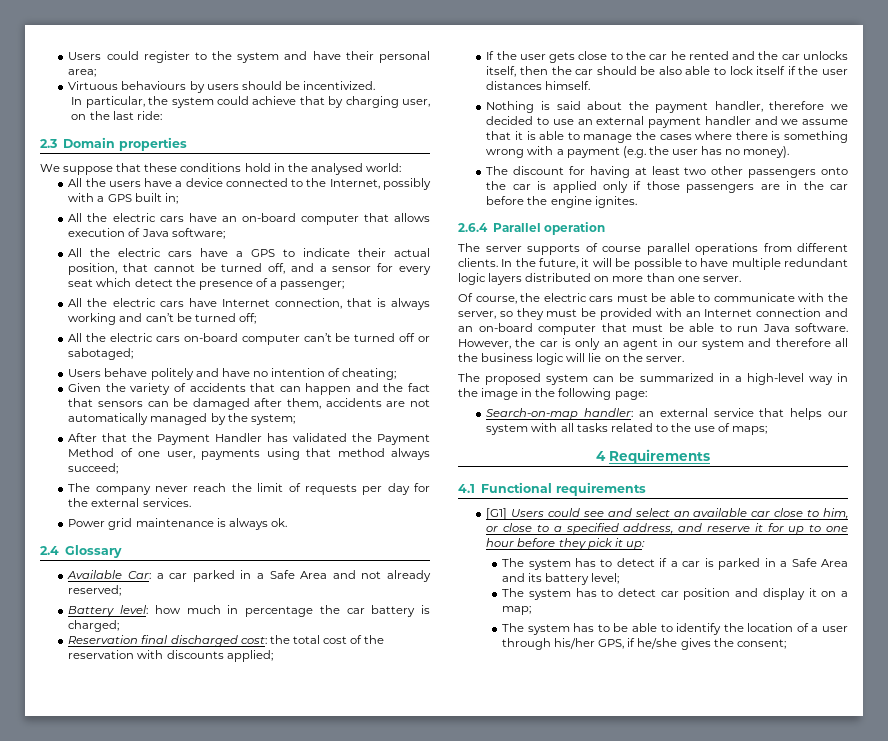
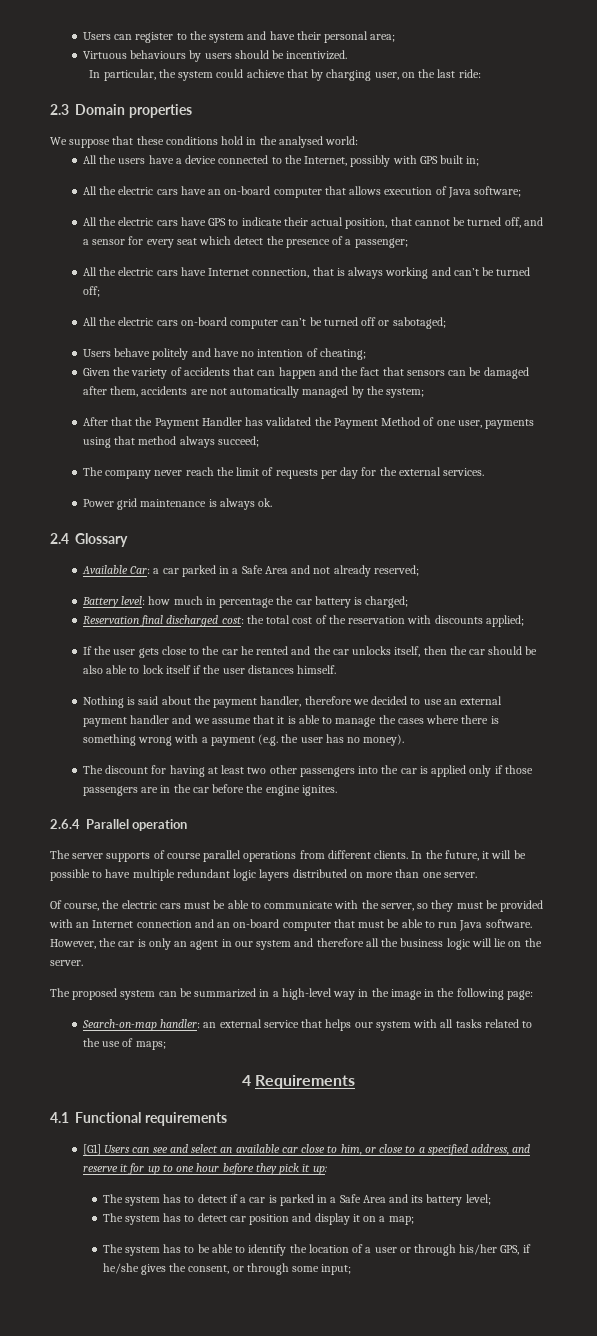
- Users could register to the system and have their personal area;
+ Users can register to the system and have their personal area;
- All the users have a device connected to the Internet, possibly with a GPS built in;
+ All the users have a device connected to the Internet, possibly with GPS built in;
- All the electric cars have a GPS to indicate their actual position, that cannot be turned off, and a sensor for every seat which detect the presence of a passenger;
+ All the electric cars have GPS to indicate their actual position, that cannot be turned off, and a sensor for every seat which detect the presence of a passenger;
- The discount for having at least two other passengers onto the car is applied only if those passengers are in the car before the engine ignites.
+ The discount for having at least two other passengers into the car is applied only if those passengers are in the car before the engine ignites.
- [G1] Users could see and select an available car close to him, or close to a specified address, and reserve it for up to one hour before they pick it up:
+ [G1] Users can see and select an available car close to him, or close to a specified address, and reserve it for up to one hour before they pick it up:
- The system has to be able to identify the location of a user through his/her GPS, if he/she gives the consent;
+ The system has to be able to identify the location of a user or through his/her GPS, if he/she gives the consent, or through some input;

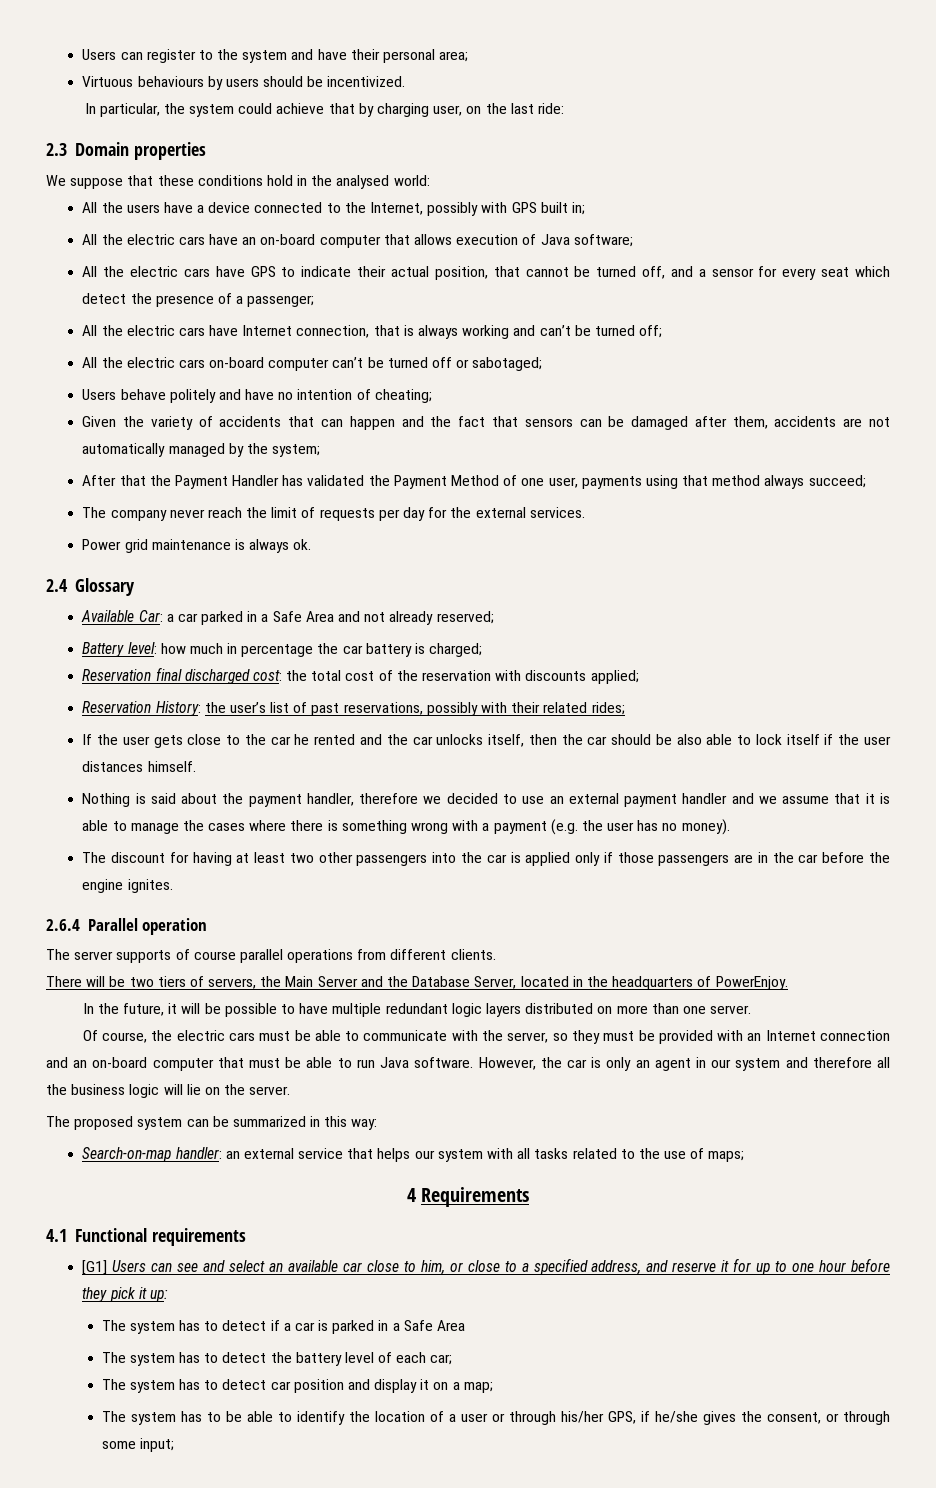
+ Reservation History: the user’s list of past reservations, possibly with their related rides;
- The server supports of course parallel operations from different clients. In the future, it will be possible to have multiple redundant logic layers distributed on more than one server.
+ The server supports of course parallel operations from different clients.
+ There will be two tiers of servers, the Main Server and the Database Server, located in the headquarters of PowerEnjoy.
+ In the future, it will be possible to have multiple redundant logic layers distributed on more than one server.
- The proposed system can be summarized in a high-level way in the image in the following page:
+ The proposed system can be summarized in this way:
- The system has to detect if a car is parked in a Safe Area and its battery level;
+ The system has to detect if a car is parked in a Safe Area
+ The system has to detect the battery level of each car;

